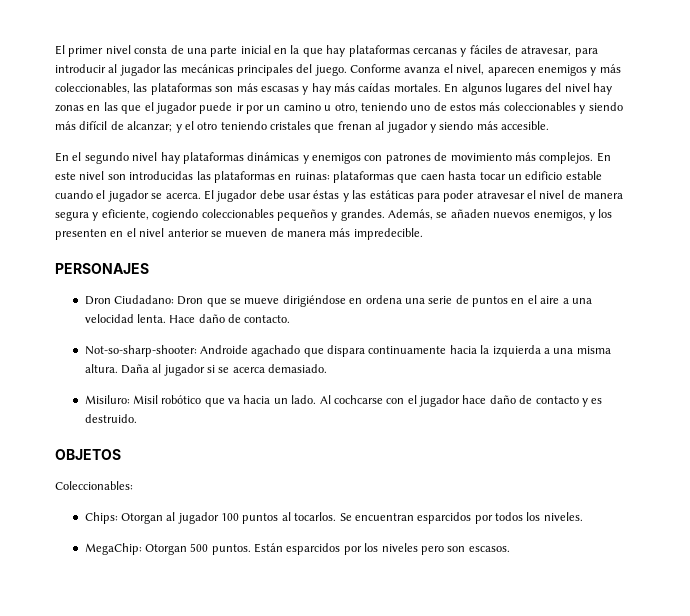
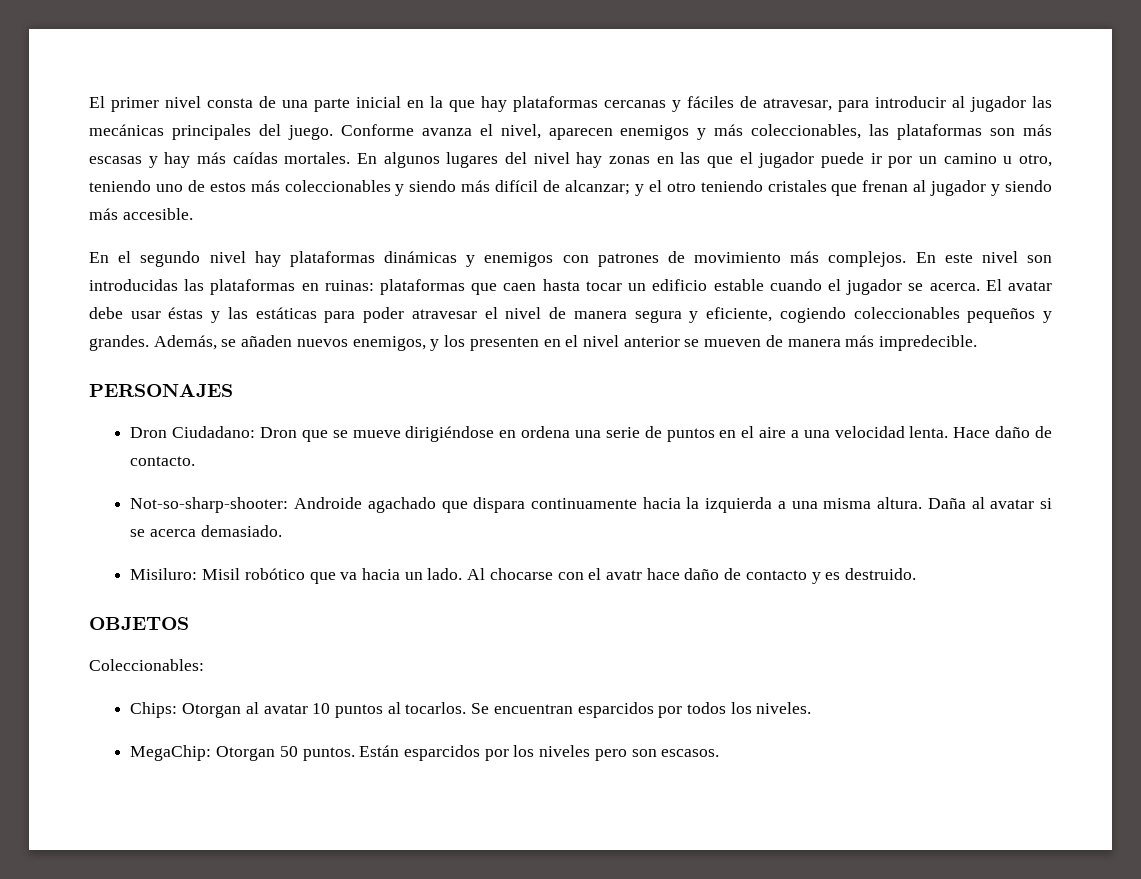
- El jugador debe usar éstas y las estáticas para poder atravesar el nivel de manera segura y eficiente, cogiendo coleccionables pequeños y grandes.
+ El avatar debe usar éstas y las estáticas para poder atravesar el nivel de manera segura y eficiente, cogiendo coleccionables pequeños y grandes.
- Daña al jugador si se acerca demasiado.
+ Daña al avatar si se acerca demasiado.
- Al cochcarse con el jugador hace daño de contacto y es destruido.
+ Al chocarse con el avatr hace daño de contacto y es destruido.
- Chips: Otorgan al jugador 100 puntos al tocarlos.
+ Chips: Otorgan al avatar 10 puntos al tocarlos.
- MegaChip: Otorgan 500 puntos.
+ MegaChip: Otorgan 50 puntos.

